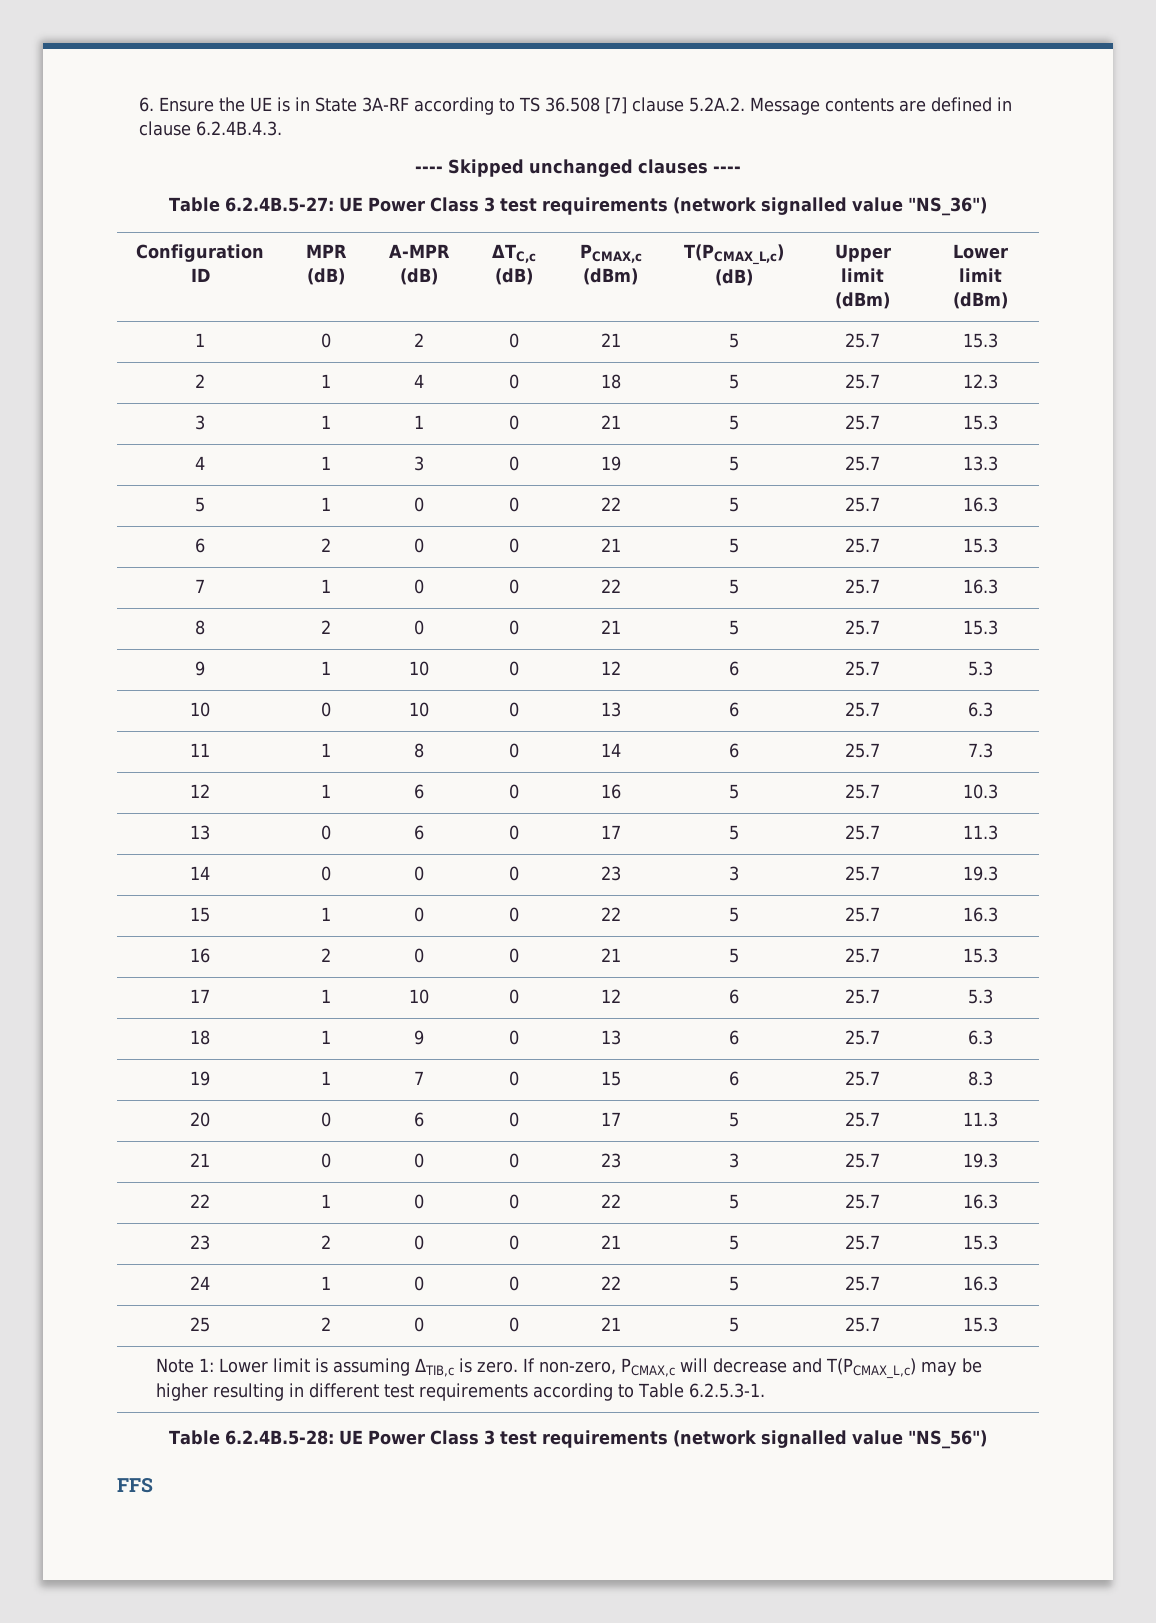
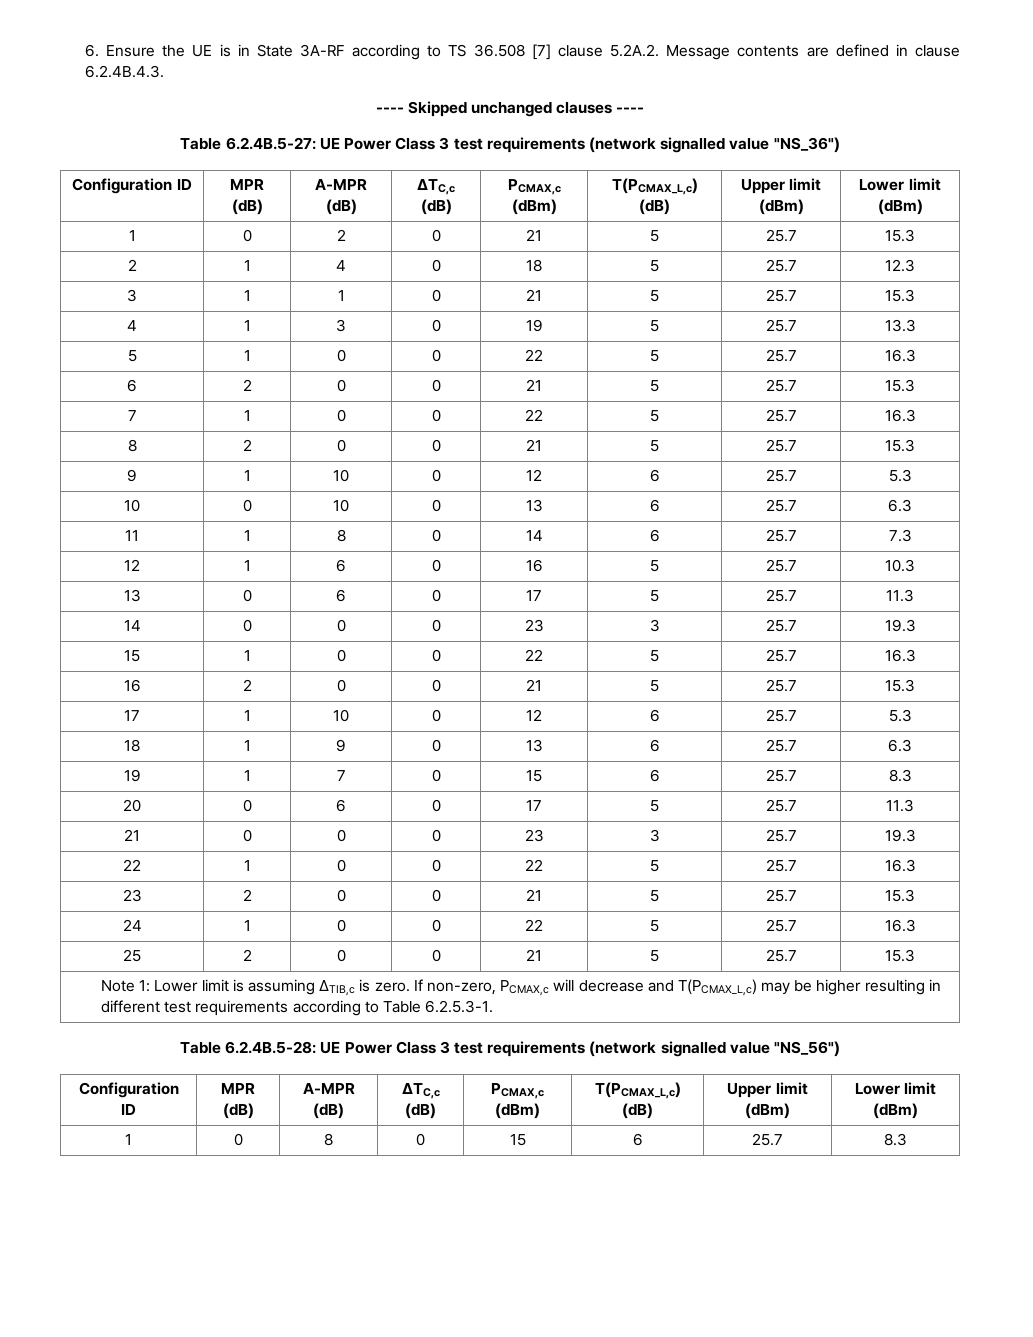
  Table 6.2.4B.5-28: UE Power Class 3 test requirements (network signalled value "NS_56")
- FFS
+ Configuration ID | MPR (dB) | A-MPR (dB) | ΔTC,c (dB) | PCMAX,c (dBm) | T(PCMAX_L,c) (dB) | Upper limit (dBm) | Lower limit (dBm)
+ 1 | 0 | 8 | 0 | 15 | 6 | 25.7 | 8.3

